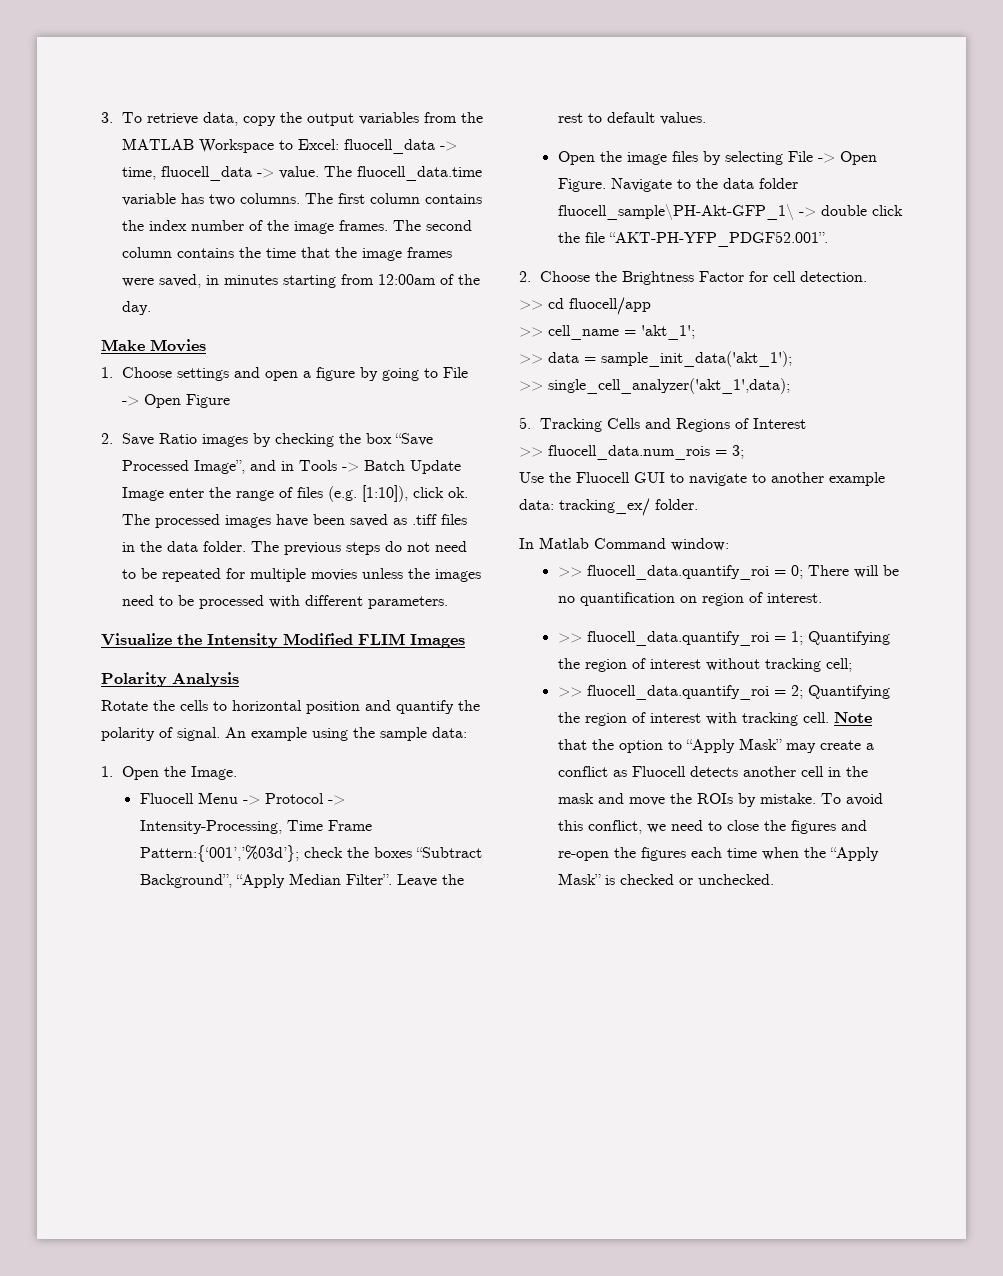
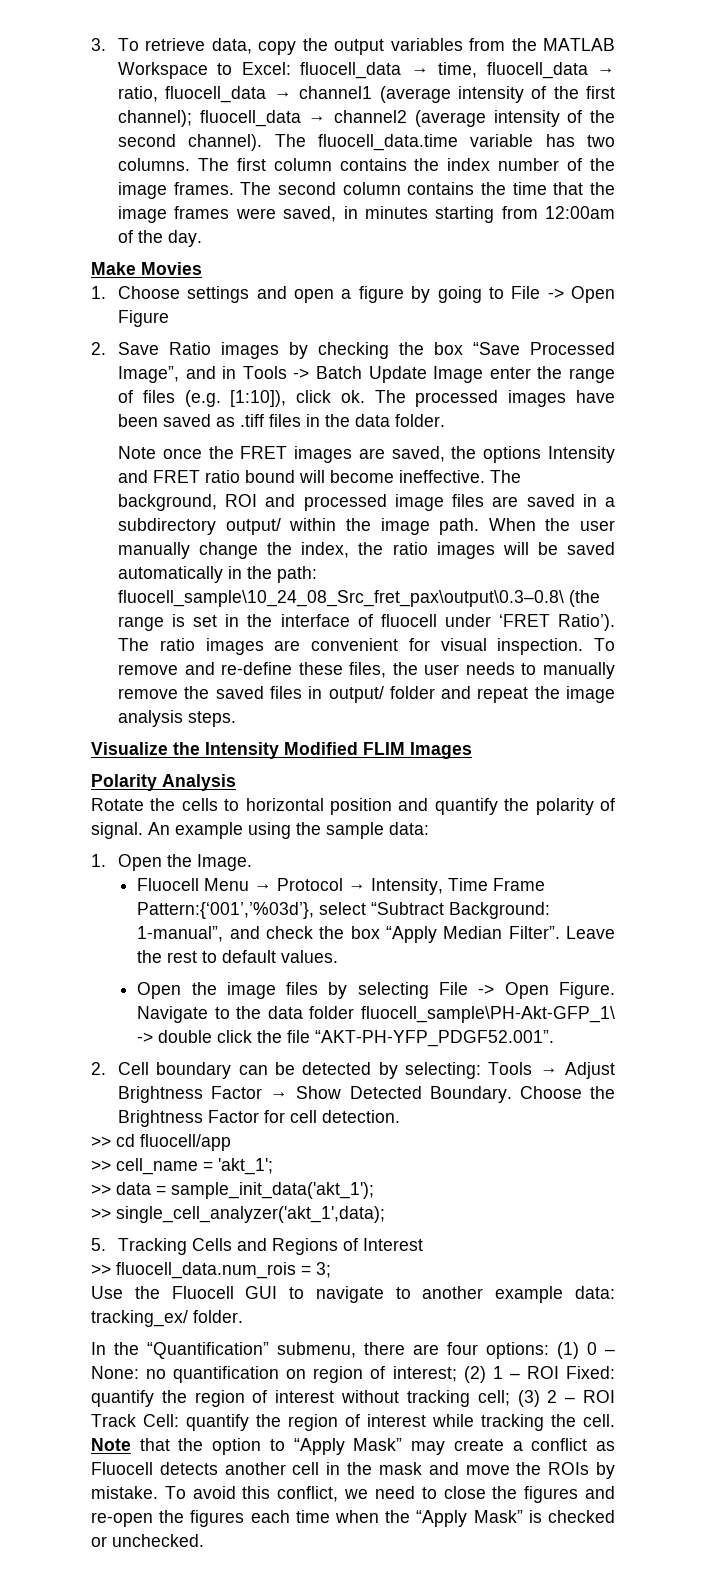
- 3. To retrieve data, copy the output variables from the MATLAB Workspace to Excel: fluocell_data -> time, fluocell_data -> value.
+ 3. To retrieve data, copy the output variables from the MATLAB Workspace to Excel: fluocell_data → time, fluocell_data → ratio, fluocell_data → channel1 (average intensity of the first channel); fluocell_data → channel2 (average intensity of the second channel).
- The processed images have been saved as .tiff files in the data folder. The previous steps do not need to be repeated for multiple movies unless the images need to be processed with different parameters.
+ The processed images have been saved as .tiff files in the data folder.
+ Note once the FRET images are saved, the options Intensity and FRET ratio bound will become ineffective. The background, ROI and processed image files are saved in a subdirectory output/ within the image path. When the user manually change the index, the ratio images will be saved automatically in the path: fluocell_sample\10_24_08_Src_fret_pax\output\0.3–0.8\ (the range is set in the interface of fluocell under ‘FRET Ratio’). The ratio images are convenient for visual inspection. To remove and re-define these files, the user needs to manually remove the saved files in output/ folder and repeat the image analysis steps.
- Fluocell Menu -> Protocol -> Intensity-Processing, Time Frame Pattern:{‘001’,’%03d’}; check the boxes “Subtract Background”, “Apply Median Filter”.
+ Fluocell Menu → Protocol → Intensity, Time Frame Pattern:{‘001’,’%03d’}, select “Subtract Background: 1-manual”, and check the box “Apply Median Filter”.
- 2. Choose the Brightness Factor for cell detection.
+ 2. Cell boundary can be detected by selecting: Tools → Adjust Brightness Factor → Show Detected Boundary. Choose the Brightness Factor for cell detection.
- In Matlab Command window:
- >> fluocell_data.quantify_roi = 0; There will be no quantification on region of interest.
- >> fluocell_data.quantify_roi = 1; Quantifying the region of interest without tracking cell;
- >> fluocell_data.quantify_roi = 2; Quantifying the region of interest with tracking cell.
+ In the “Quantification” submenu, there are four options: (1) 0 – None: no quantification on region of interest; (2) 1 – ROI Fixed: quantify the region of interest without tracking cell; (3) 2 – ROI Track Cell: quantify the region of interest while tracking the cell.

